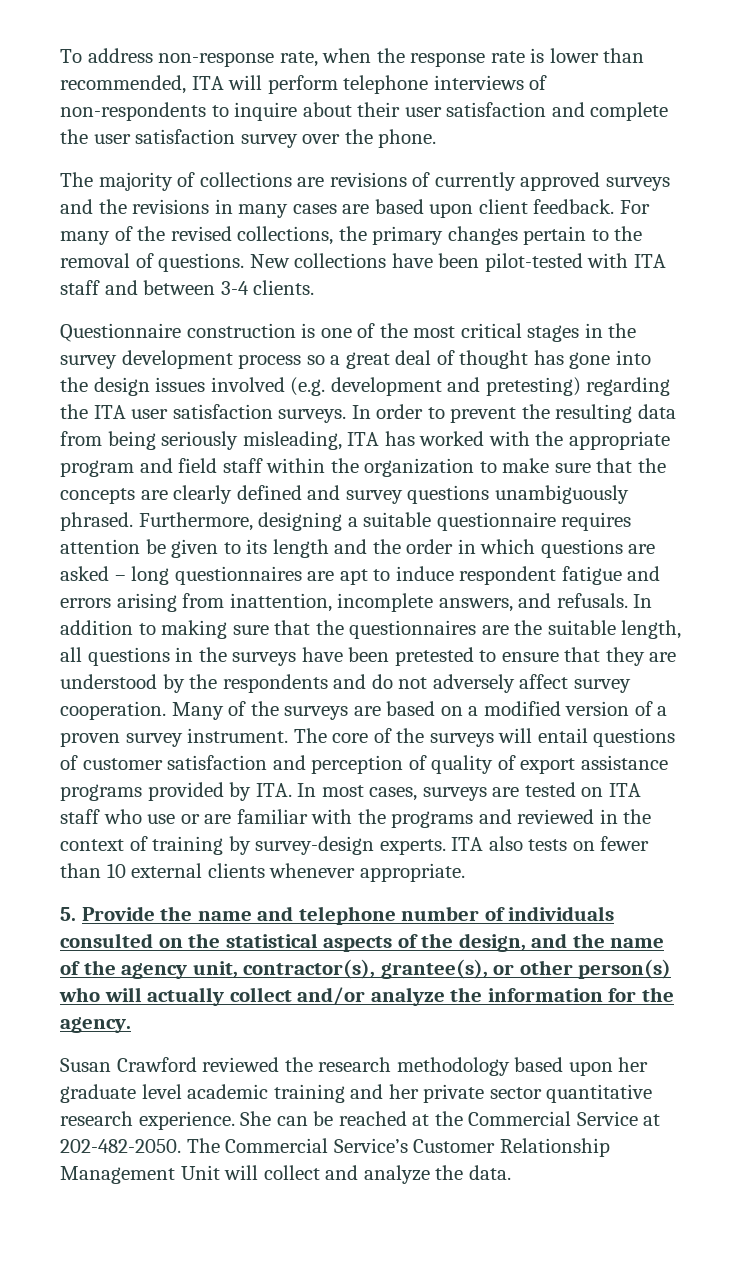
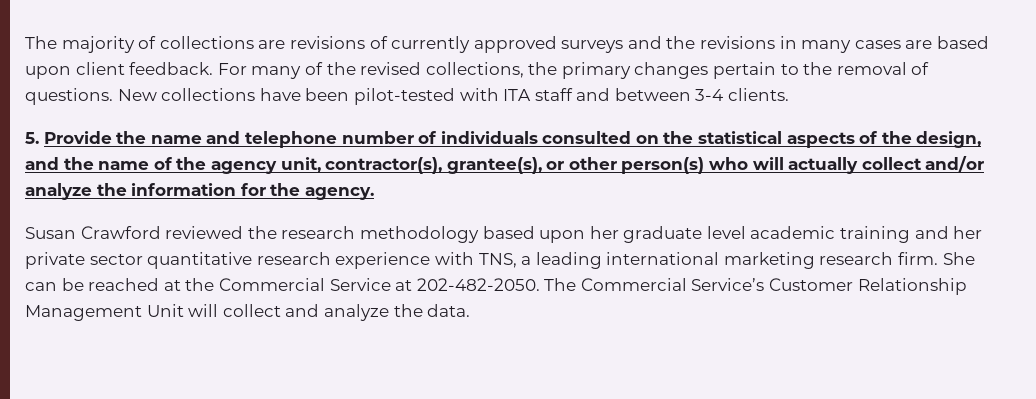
- To address non-response rate, when the response rate is lower than recommended, ITA will perform telephone interviews of non-respondents to inquire about their user satisfaction and complete the user satisfaction survey over the phone.
- Questionnaire construction is one of the most critical stages in the survey development process so a great deal of thought has gone into the design issues involved (e.g. development and pretesting) regarding the ITA user satisfaction surveys. In order to prevent the resulting data from being seriously misleading, ITA has worked with the appropriate program and field staff within the organization to make sure that the concepts are clearly defined and survey questions unambiguously phrased. Furthermore, designing a suitable questionnaire requires attention be given to its length and the order in which questions are asked – long questionnaires are apt to induce respondent fatigue and errors arising from inattention, incomplete answers, and refusals. In addition to making sure that the questionnaires are the suitable length, all questions in the surveys have been pretested to ensure that they are understood by the respondents and do not adversely affect survey cooperation. Many of the surveys are based on a modified version of a proven survey instrument. The core of the surveys will entail questions of customer satisfaction and perception of quality of export assistance programs provided by ITA. In most cases, surveys are tested on ITA staff who use or are familiar with the programs and reviewed in the context of training by survey-design experts. ITA also tests on fewer than 10 external clients whenever appropriate.
- Susan Crawford reviewed the research methodology based upon her graduate level academic training and her private sector quantitative research experience.
+ Susan Crawford reviewed the research methodology based upon her graduate level academic training and her private sector quantitative research experience with TNS, a leading international marketing research firm.

